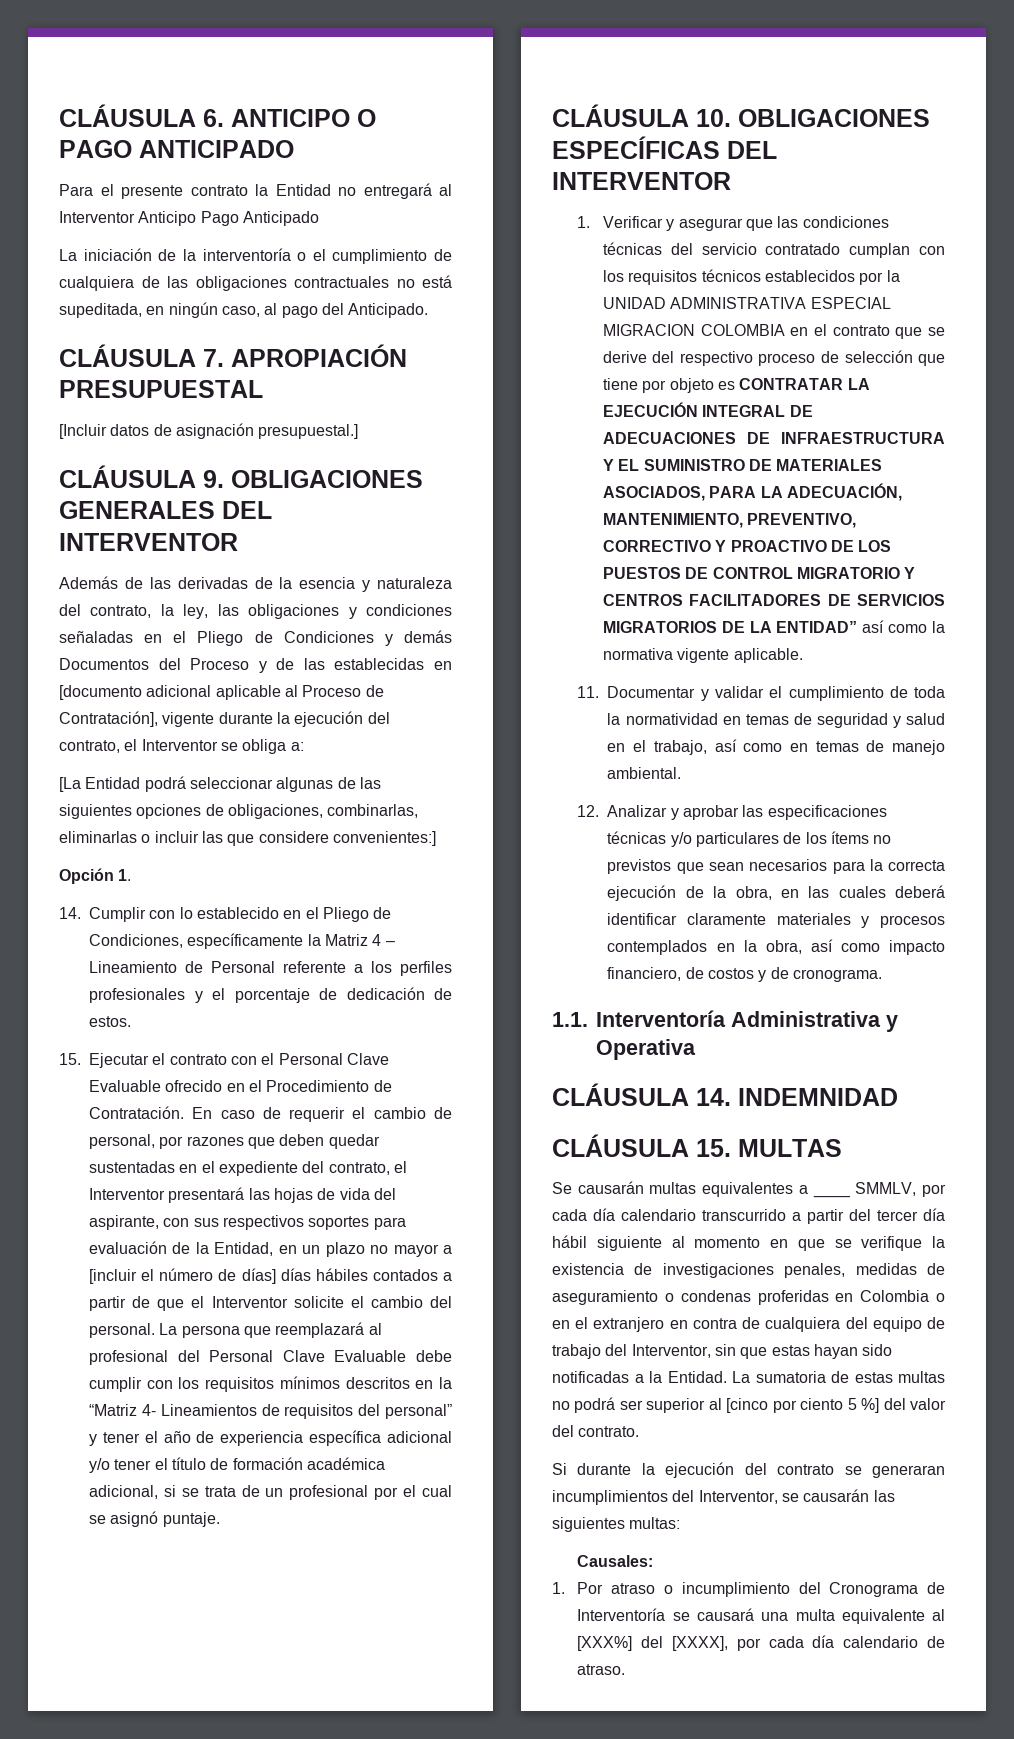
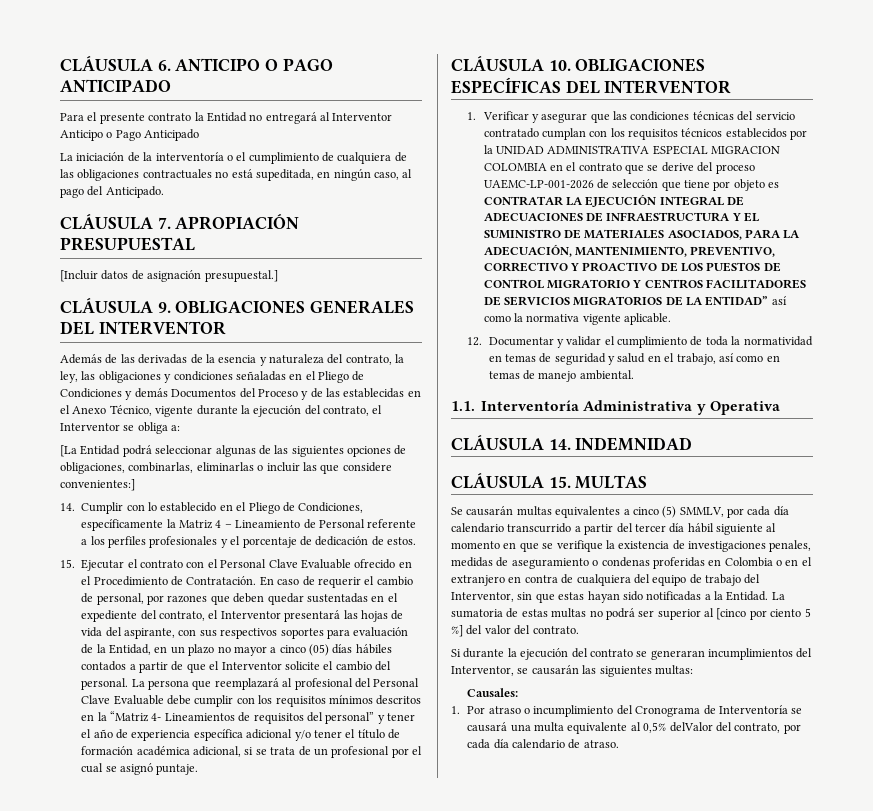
- Para el presente contrato la Entidad no entregará al Interventor Anticipo Pago Anticipado
+ Para el presente contrato la Entidad no entregará al Interventor Anticipo o Pago Anticipado
- Además de las derivadas de la esencia y naturaleza del contrato, la ley, las obligaciones y condiciones señaladas en el Pliego de Condiciones y demás Documentos del Proceso y de las establecidas en [documento adicional aplicable al Proceso de Contratación], vigente durante la ejecución del contrato, el Interventor se obliga a:
+ Además de las derivadas de la esencia y naturaleza del contrato, la ley, las obligaciones y condiciones señaladas en el Pliego de Condiciones y demás Documentos del Proceso y de las establecidas en el Anexo Técnico, vigente durante la ejecución del contrato, el Interventor se obliga a:
- Opción 1.
- En caso de requerir el cambio de personal, por razones que deben quedar sustentadas en el expediente del contrato, el Interventor presentará las hojas de vida del aspirante, con sus respectivos soportes para evaluación de la Entidad, en un plazo no mayor a [incluir el número de días] días hábiles contados a partir de que el Interventor solicite el cambio del personal.
+ En caso de requerir el cambio de personal, por razones que deben quedar sustentadas en el expediente del contrato, el Interventor presentará las hojas de vida del aspirante, con sus respectivos soportes para evaluación de la Entidad, en un plazo no mayor a cinco (05) días hábiles contados a partir de que el Interventor solicite el cambio del personal.
- 1. Verificar y asegurar que las condiciones técnicas del servicio contratado cumplan con los requisitos técnicos establecidos por la UNIDAD ADMINISTRATIVA ESPECIAL MIGRACION COLOMBIA en el contrato que se derive del respectivo proceso de selección que tiene por objeto es CONTRATAR LA EJECUCIÓN INTEGRAL DE ADECUACIONES DE INFRAESTRUCTURA Y EL SUMINISTRO DE MATERIALES ASOCIADOS, PARA LA ADECUACIÓN, MANTENIMIENTO, PREVENTIVO, CORRECTIVO Y PROACTIVO DE LOS PUESTOS DE CONTROL MIGRATORIO Y CENTROS FACILITADORES DE SERVICIOS MIGRATORIOS DE LA ENTIDAD” así como la normativa vigente aplicable.
+ 1. Verificar y asegurar que las condiciones técnicas del servicio contratado cumplan con los requisitos técnicos establecidos por la UNIDAD ADMINISTRATIVA ESPECIAL MIGRACION COLOMBIA en el contrato que se derive del proceso UAEMC-LP-001-2026 de selección que tiene por objeto es CONTRATAR LA EJECUCIÓN INTEGRAL DE ADECUACIONES DE INFRAESTRUCTURA Y EL SUMINISTRO DE MATERIALES ASOCIADOS, PARA LA ADECUACIÓN, MANTENIMIENTO, PREVENTIVO, CORRECTIVO Y PROACTIVO DE LOS PUESTOS DE CONTROL MIGRATORIO Y CENTROS FACILITADORES DE SERVICIOS MIGRATORIOS DE LA ENTIDAD” así como la normativa vigente aplicable.
- 11. Documentar y validar el cumplimiento de toda la normatividad en temas de seguridad y salud en el trabajo, así como en temas de manejo ambiental.
+ 12. Documentar y validar el cumplimiento de toda la normatividad en temas de seguridad y salud en el trabajo, así como en temas de manejo ambiental.
- 12. Analizar y aprobar las especificaciones técnicas y/o particulares de los ítems no previstos que sean necesarios para la correcta ejecución de la obra, en las cuales deberá identificar claramente materiales y procesos contemplados en la obra, así como impacto financiero, de costos y de cronograma.
- Se causarán multas equivalentes a ____ SMMLV, por cada día calendario transcurrido a partir del tercer día hábil siguiente al momento en que se verifique la existencia de investigaciones penales, medidas de aseguramiento o condenas proferidas en Colombia o en el extranjero en contra de cualquiera del equipo de trabajo del Interventor, sin que estas hayan sido notificadas a la Entidad.
+ Se causarán multas equivalentes a cinco (5) SMMLV, por cada día calendario transcurrido a partir del tercer día hábil siguiente al momento en que se verifique la existencia de investigaciones penales, medidas de aseguramiento o condenas proferidas en Colombia o en el extranjero en contra de cualquiera del equipo de trabajo del Interventor, sin que estas hayan sido notificadas a la Entidad.
- 1. Por atraso o incumplimiento del Cronograma de Interventoría se causará una multa equivalente al [XXX%] del [XXXX], por cada día calendario de atraso.
+ 1. Por atraso o incumplimiento del Cronograma de Interventoría se causará una multa equivalente al 0,5% delValor del contrato, por cada día calendario de atraso.

